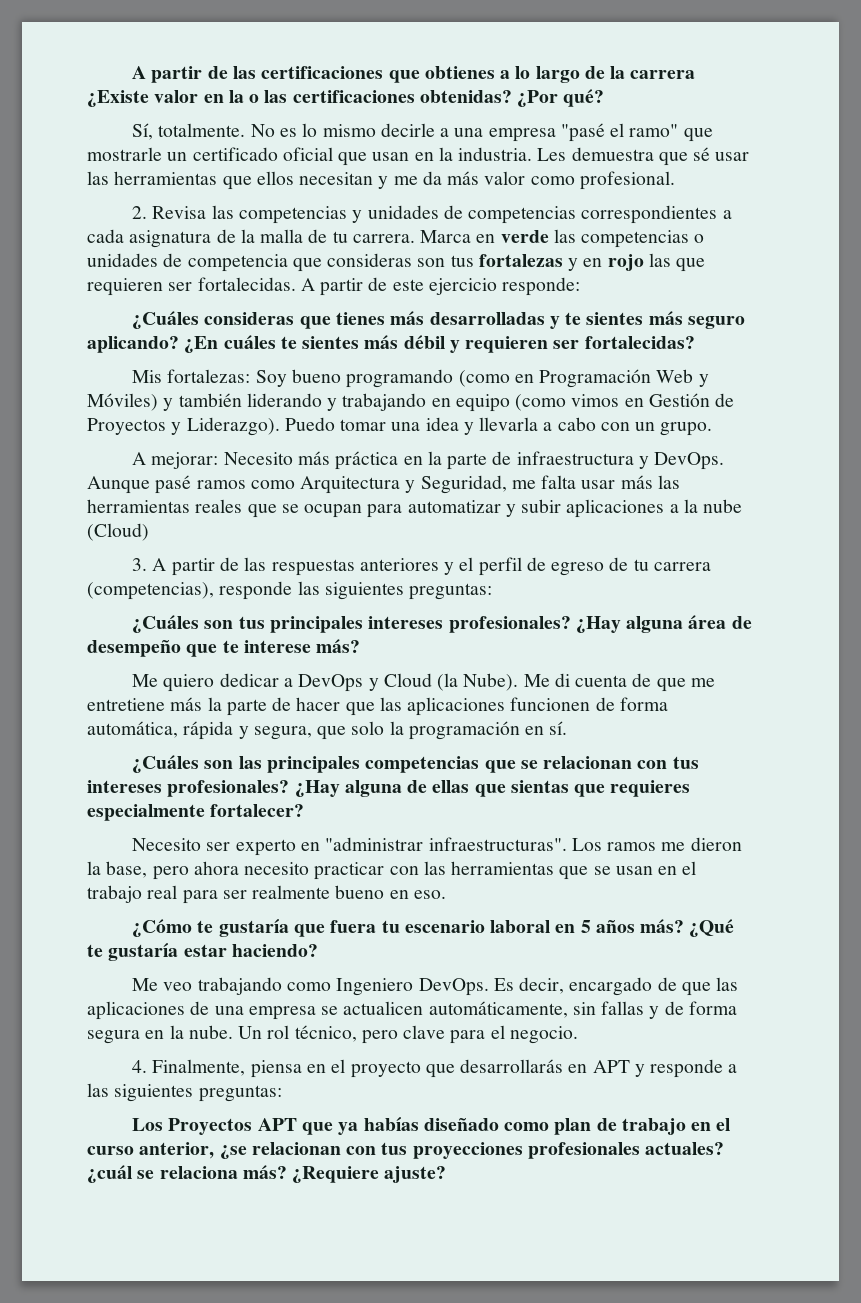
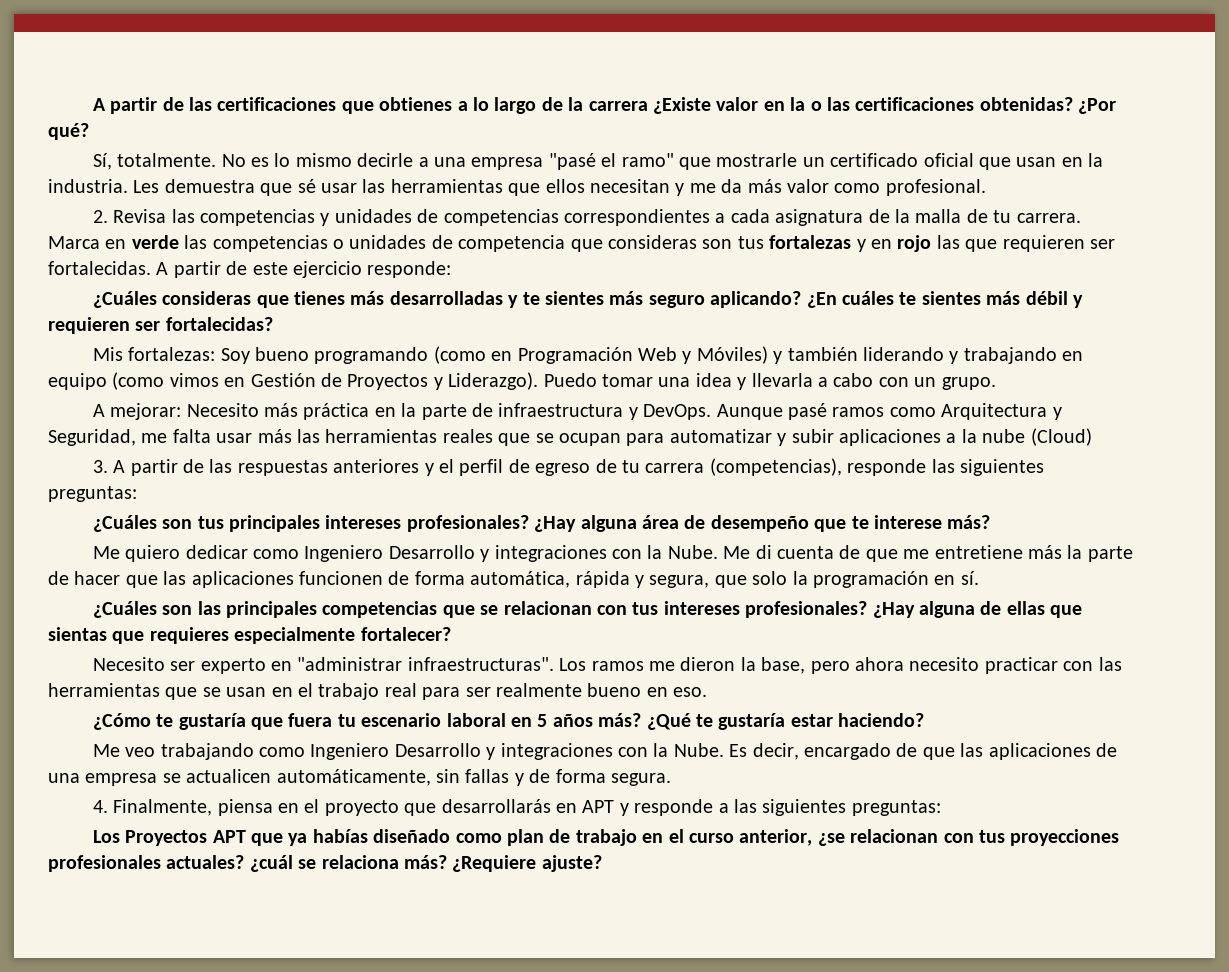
- Me quiero dedicar a DevOps y Cloud (la Nube).
+ Me quiero dedicar como Ingeniero Desarrollo y integraciones con la Nube.
- Me veo trabajando como Ingeniero DevOps.
+ Me veo trabajando como Ingeniero Desarrollo y integraciones con la Nube.
- Es decir, encargado de que las aplicaciones de una empresa se actualicen automáticamente, sin fallas y de forma segura en la nube. Un rol técnico, pero clave para el negocio.
+ Es decir, encargado de que las aplicaciones de una empresa se actualicen automáticamente, sin fallas y de forma segura.

